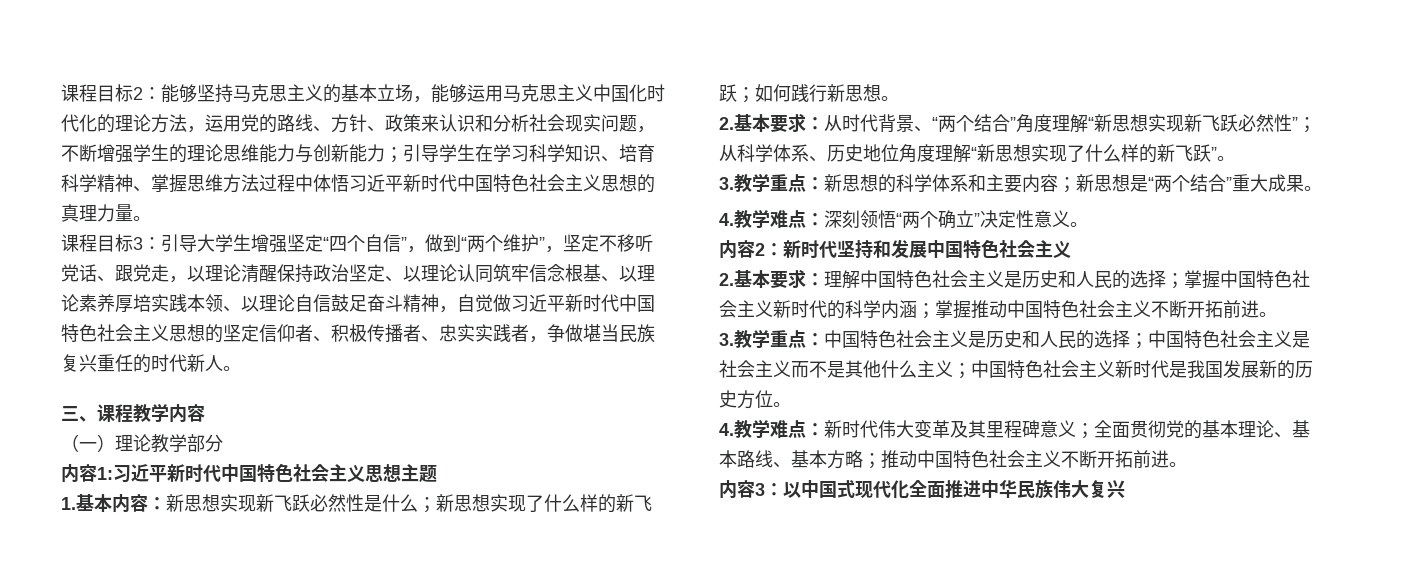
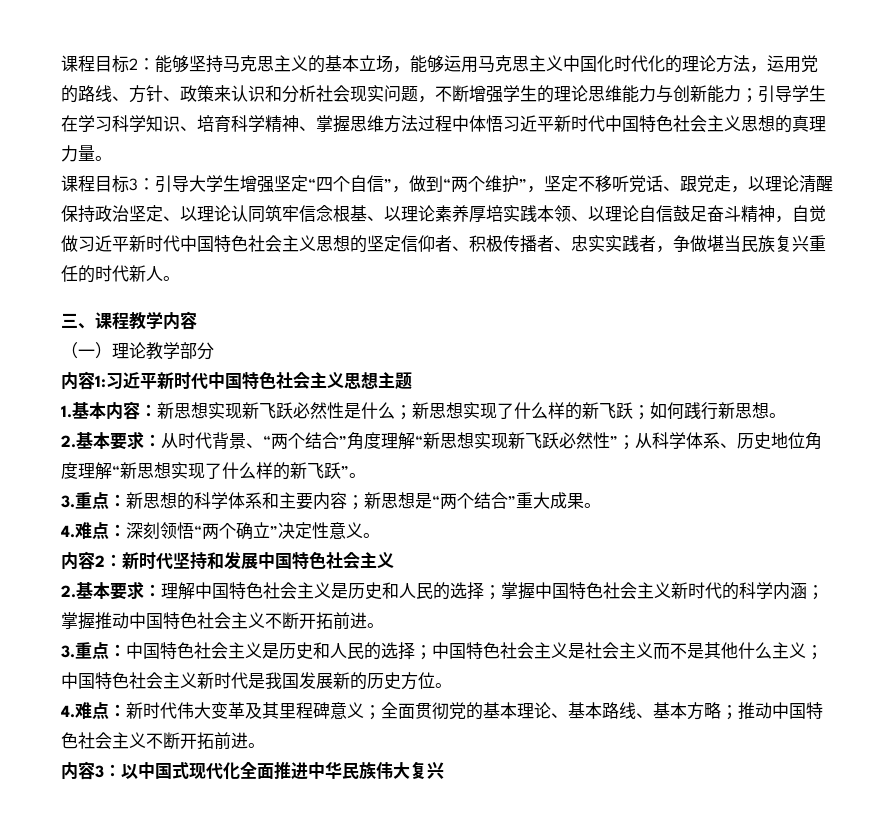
- 3.教学重点：新思想的科学体系和主要内容；新思想是“两个结合”重大成果。
+ 3.重点：新思想的科学体系和主要内容；新思想是“两个结合”重大成果。
- 4.教学难点：深刻领悟“两个确立”决定性意义。
+ 4.难点：深刻领悟“两个确立”决定性意义。
- 3.教学重点：中国特色社会主义是历史和人民的选择；中国特色社会主义是社会主义而不是其他什么主义；中国特色社会主义新时代是我国发展新的历史方位。
+ 3.重点：中国特色社会主义是历史和人民的选择；中国特色社会主义是社会主义而不是其他什么主义；中国特色社会主义新时代是我国发展新的历史方位。
- 4.教学难点：新时代伟大变革及其里程碑意义；全面贯彻党的基本理论、基本路线、基本方略；推动中国特色社会主义不断开拓前进。
+ 4.难点：新时代伟大变革及其里程碑意义；全面贯彻党的基本理论、基本路线、基本方略；推动中国特色社会主义不断开拓前进。

